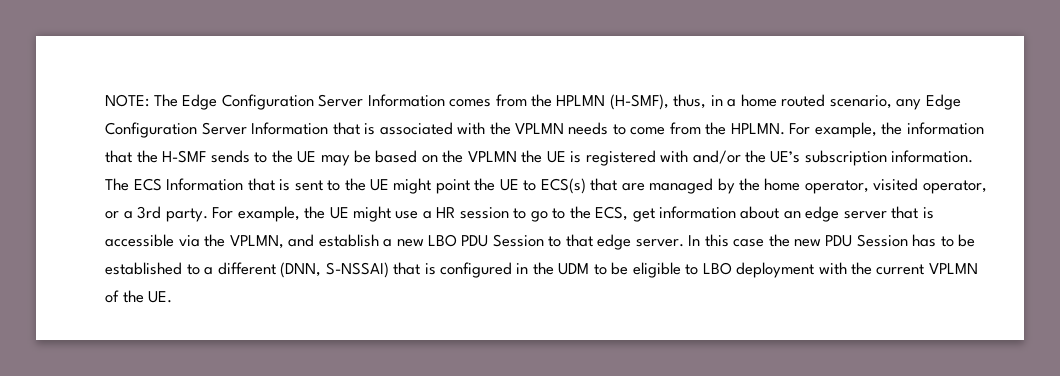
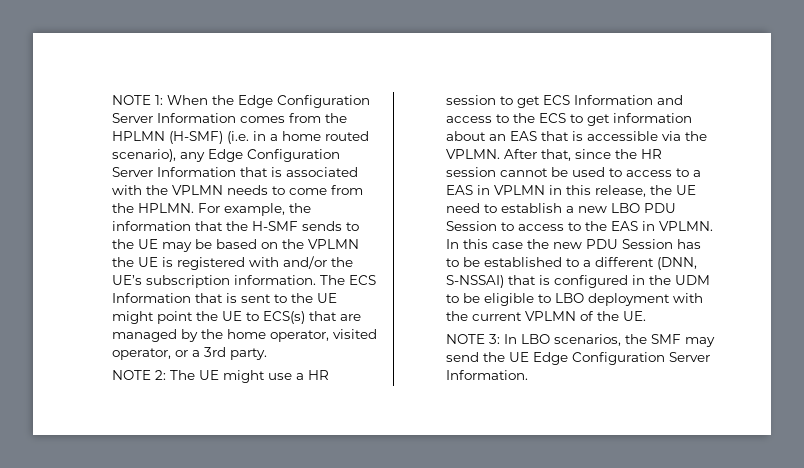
- NOTE: The Edge Configuration Server Information comes from the HPLMN (H-SMF), thus, in a home routed scenario, any Edge Configuration Server Information that is associated with the VPLMN needs to come from the HPLMN.
+ NOTE 1: When the Edge Configuration Server Information comes from the HPLMN (H-SMF) (i.e. in a home routed scenario), any Edge Configuration Server Information that is associated with the VPLMN needs to come from the HPLMN.
- The ECS Information that is sent to the UE might point the UE to ECS(s) that are managed by the home operator, visited operator, or a 3rd party. For example, the UE might use a HR session to go to the ECS, get information about an edge server that is accessible via the VPLMN, and establish a new LBO PDU Session to that edge server.
+ The ECS Information that is sent to the UE might point the UE to ECS(s) that are managed by the home operator, visited operator, or a 3rd party.
+ NOTE 2: The UE might use a HR session to get ECS Information and access to the ECS to get information about an EAS that is accessible via the VPLMN. After that, since the HR session cannot be used to access to a EAS in VPLMN in this release, the UE need to establish a new LBO PDU Session to access to the EAS in VPLMN.
+ NOTE 3: In LBO scenarios, the SMF may send the UE Edge Configuration Server Information.

